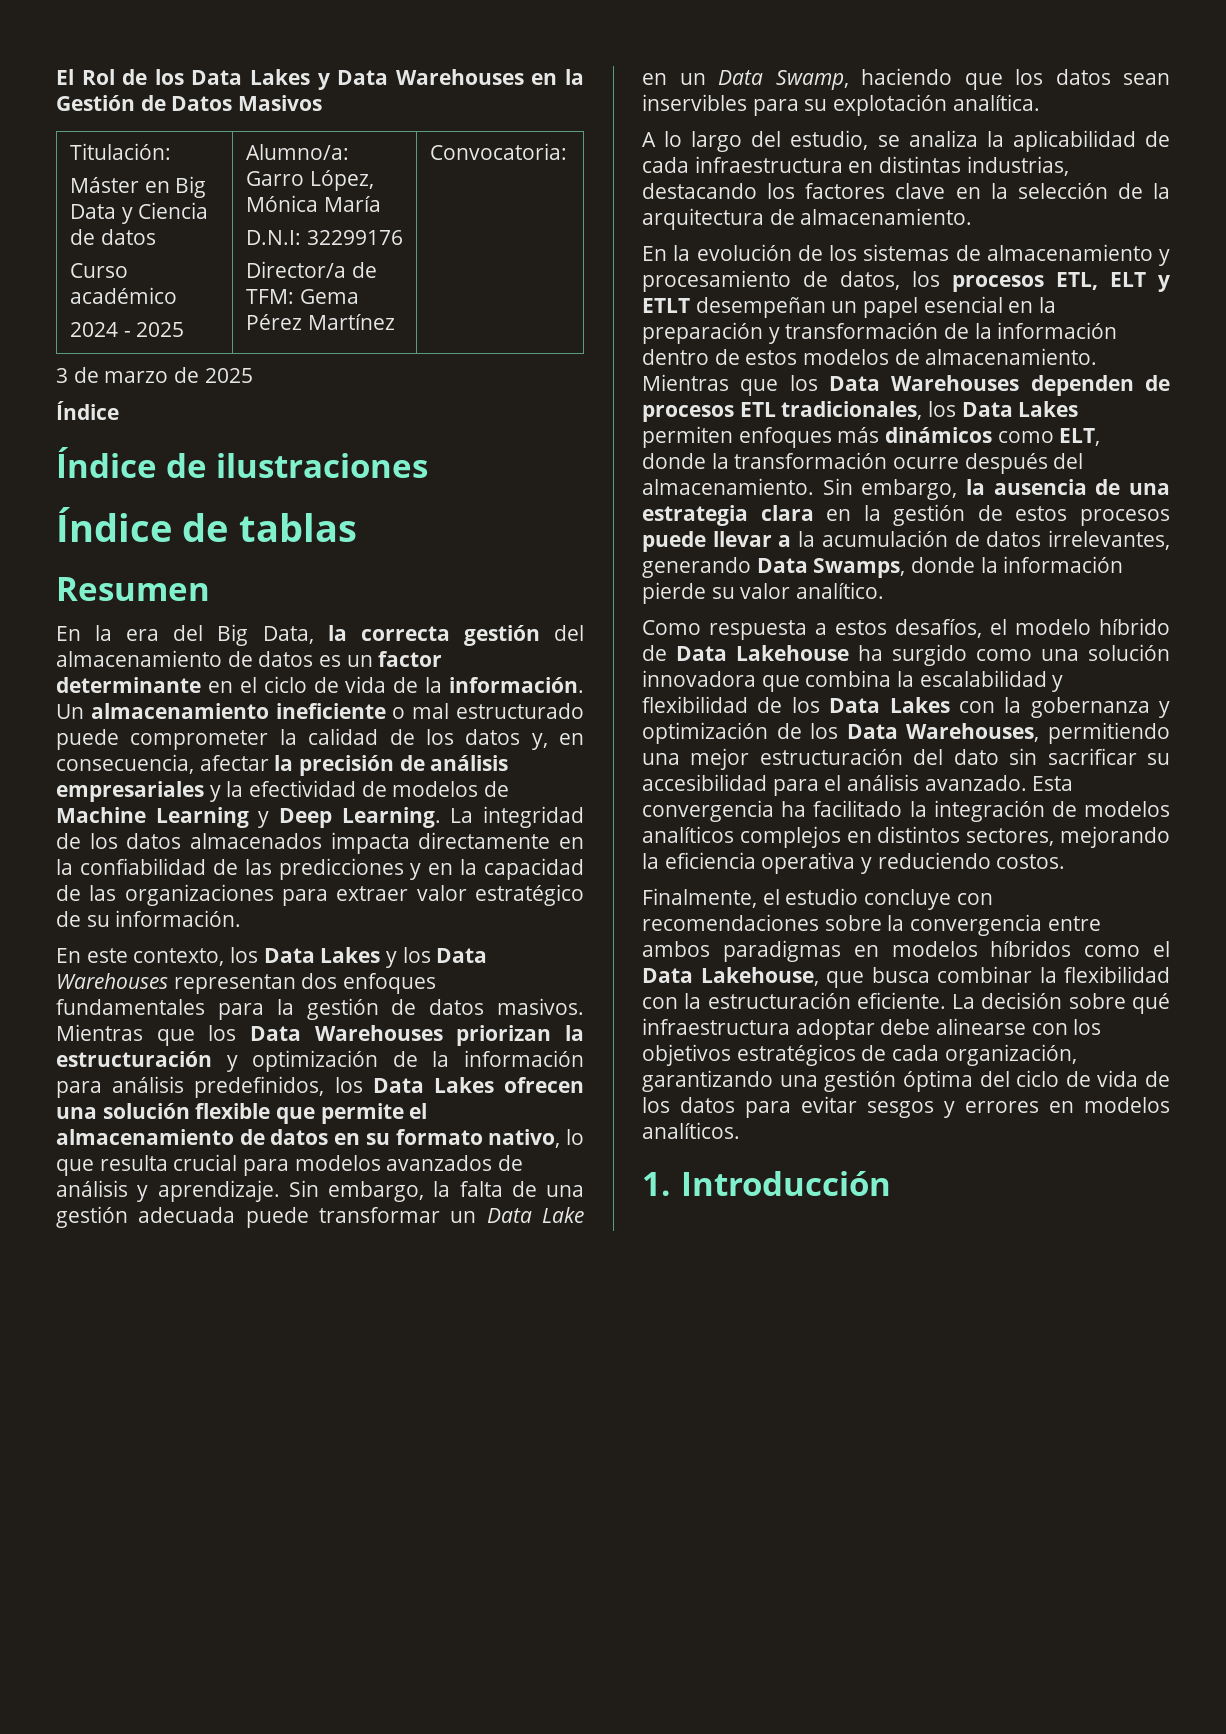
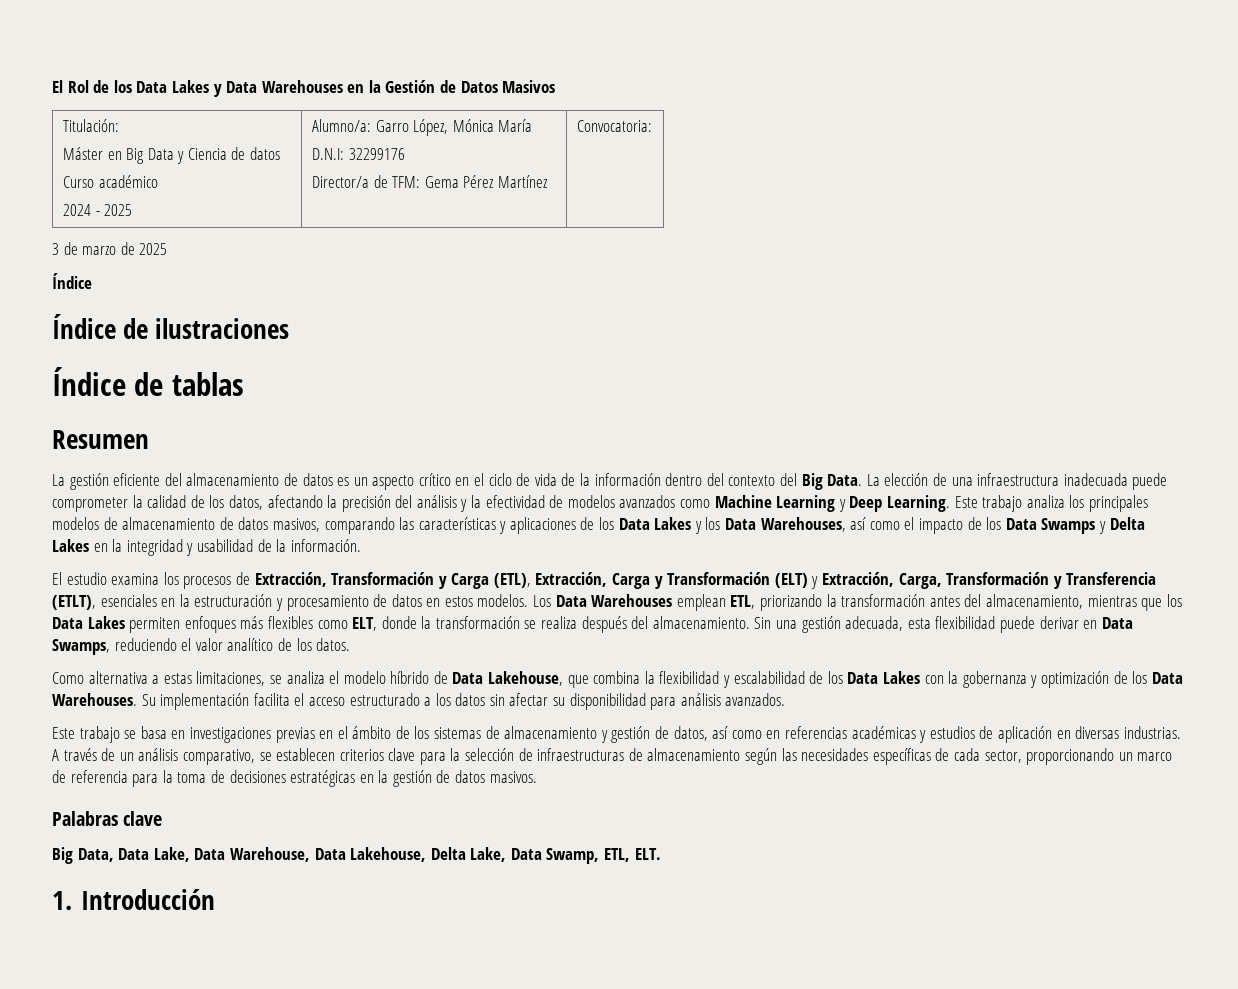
- En la era del Big Data, la correcta gestión del almacenamiento de datos es un factor determinante en el ciclo de vida de la información. Un almacenamiento ineficiente o mal estructurado puede comprometer la calidad de los datos y, en consecuencia, afectar la precisión de análisis empresariales y la efectividad de modelos de Machine Learning y Deep Learning.
+ La gestión eficiente del almacenamiento de datos es un aspecto crítico en el ciclo de vida de la información dentro del contexto del Big Data. La elección de una infraestructura inadecuada puede comprometer la calidad de los datos, afectando la precisión del análisis y la efectividad de modelos avanzados como Machine Learning y Deep Learning.
- La integridad de los datos almacenados impacta directamente en la confiabilidad de las predicciones y en la capacidad de las organizaciones para extraer valor estratégico de su información.
- En este contexto, los Data Lakes y los Data Warehouses representan dos enfoques fundamentales para la gestión de datos masivos. Mientras que los Data Warehouses priorizan la estructuración y optimización de la información para análisis predefinidos, los Data Lakes ofrecen una solución flexible que permite el almacenamiento de datos en su formato nativo, lo que resulta crucial para modelos avanzados de análisis y aprendizaje. Sin embargo, la falta de una gestión adecuada puede transformar un Data Lake en un Data Swamp, haciendo que los datos sean inservibles para su explotación analítica.
- A lo largo del estudio, se analiza la aplicabilidad de cada infraestructura en distintas industrias, destacando los factores clave en la selección de la arquitectura de almacenamiento.
- En la evolución de los sistemas de almacenamiento y procesamiento de datos, los procesos ETL, ELT y ETLT desempeñan un papel esencial en la preparación y transformación de la información dentro de estos modelos de almacenamiento. Mientras que los Data Warehouses dependen de procesos ETL tradicionales, los Data Lakes permiten enfoques más dinámicos como ELT, donde la transformación ocurre después del almacenamiento.
+ Este trabajo analiza los principales modelos de almacenamiento de datos masivos, comparando las características y aplicaciones de los Data Lakes y los Data Warehouses, así como el impacto de los Data Swamps y Delta Lakes en la integridad y usabilidad de la información.
+ El estudio examina los procesos de Extracción, Transformación y Carga (ETL), Extracción, Carga y Transformación (ELT) y Extracción, Carga, Transformación y Transferencia (ETLT), esenciales en la estructuración y procesamiento de datos en estos modelos. Los Data Warehouses emplean ETL, priorizando la transformación antes del almacenamiento, mientras que los Data Lakes permiten enfoques más flexibles como ELT, donde la transformación se realiza después del almacenamiento.
- Sin embargo, la ausencia de una estrategia clara en la gestión de estos procesos puede llevar a la acumulación de datos irrelevantes, generando Data Swamps, donde la información pierde su valor analítico.
- Como respuesta a estos desafíos, el modelo híbrido de Data Lakehouse ha surgido como una solución innovadora que combina la escalabilidad y flexibilidad de los Data Lakes con la gobernanza y optimización de los Data Warehouses, permitiendo una mejor estructuración del dato sin sacrificar su accesibilidad para el análisis avanzado. Esta convergencia ha facilitado la integración de modelos analíticos complejos en distintos sectores, mejorando la eficiencia operativa y reduciendo costos.
- Finalmente, el estudio concluye con recomendaciones sobre la convergencia entre ambos paradigmas en modelos híbridos como el Data Lakehouse, que busca combinar la flexibilidad con la estructuración eficiente. La decisión sobre qué infraestructura adoptar debe alinearse con los objetivos estratégicos de cada organización, garantizando una gestión óptima del ciclo de vida de los datos para evitar sesgos y errores en modelos analíticos.
+ Sin una gestión adecuada, esta flexibilidad puede derivar en Data Swamps, reduciendo el valor analítico de los datos.
+ Como alternativa a estas limitaciones, se analiza el modelo híbrido de Data Lakehouse, que combina la flexibilidad y escalabilidad de los Data Lakes con la gobernanza y optimización de los Data Warehouses. Su implementación facilita el acceso estructurado a los datos sin afectar su disponibilidad para análisis avanzados.
+ Este trabajo se basa en investigaciones previas en el ámbito de los sistemas de almacenamiento y gestión de datos, así como en referencias académicas y estudios de aplicación en diversas industrias. A través de un análisis comparativo, se establecen criterios clave para la selección de infraestructuras de almacenamiento según las necesidades específicas de cada sector, proporcionando un marco de referencia para la toma de decisiones estratégicas en la gestión de datos masivos.
+ Palabras clave
+ Big Data, Data Lake, Data Warehouse, Data Lakehouse, Delta Lake, Data Swamp, ETL, ELT.

